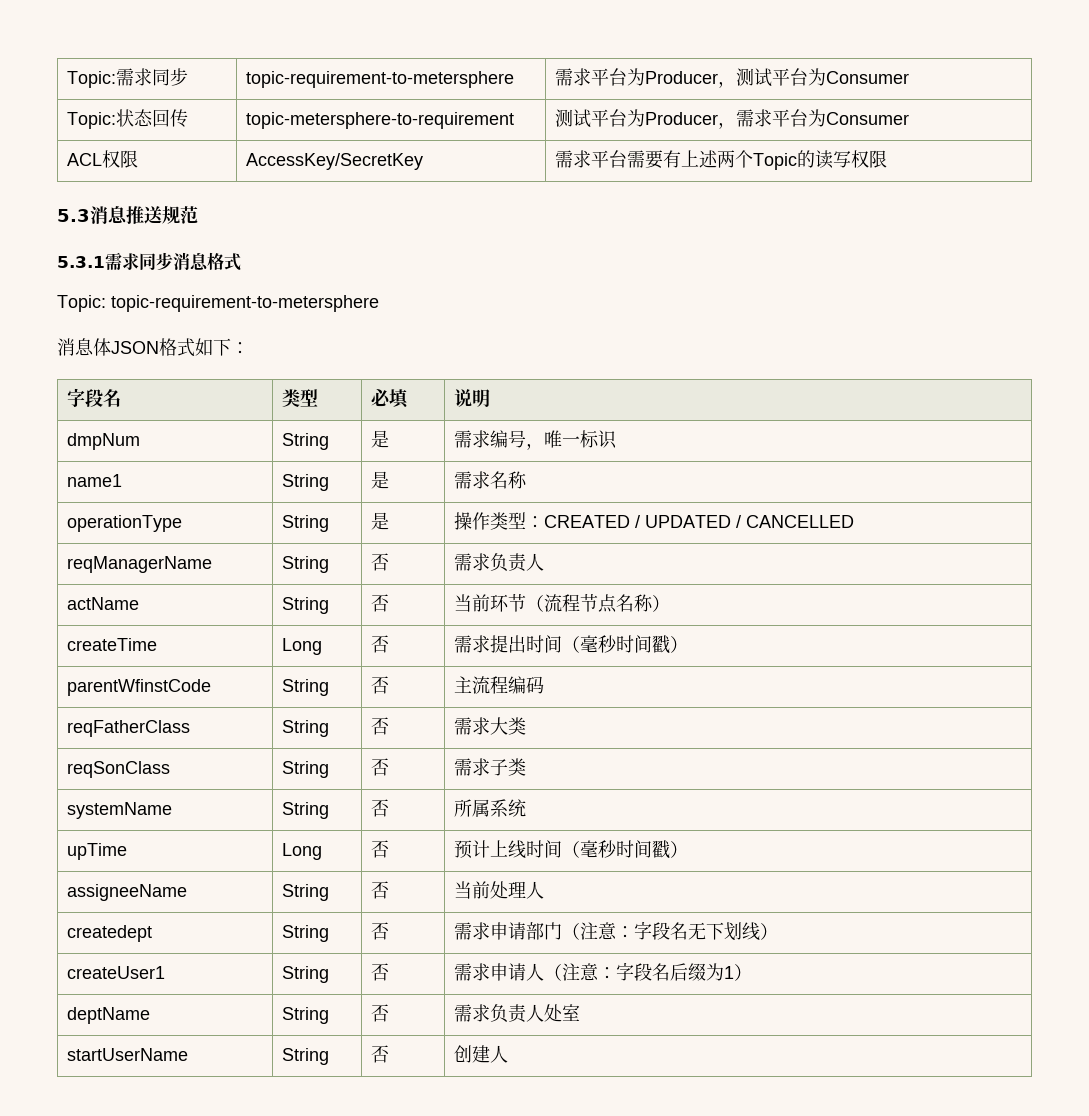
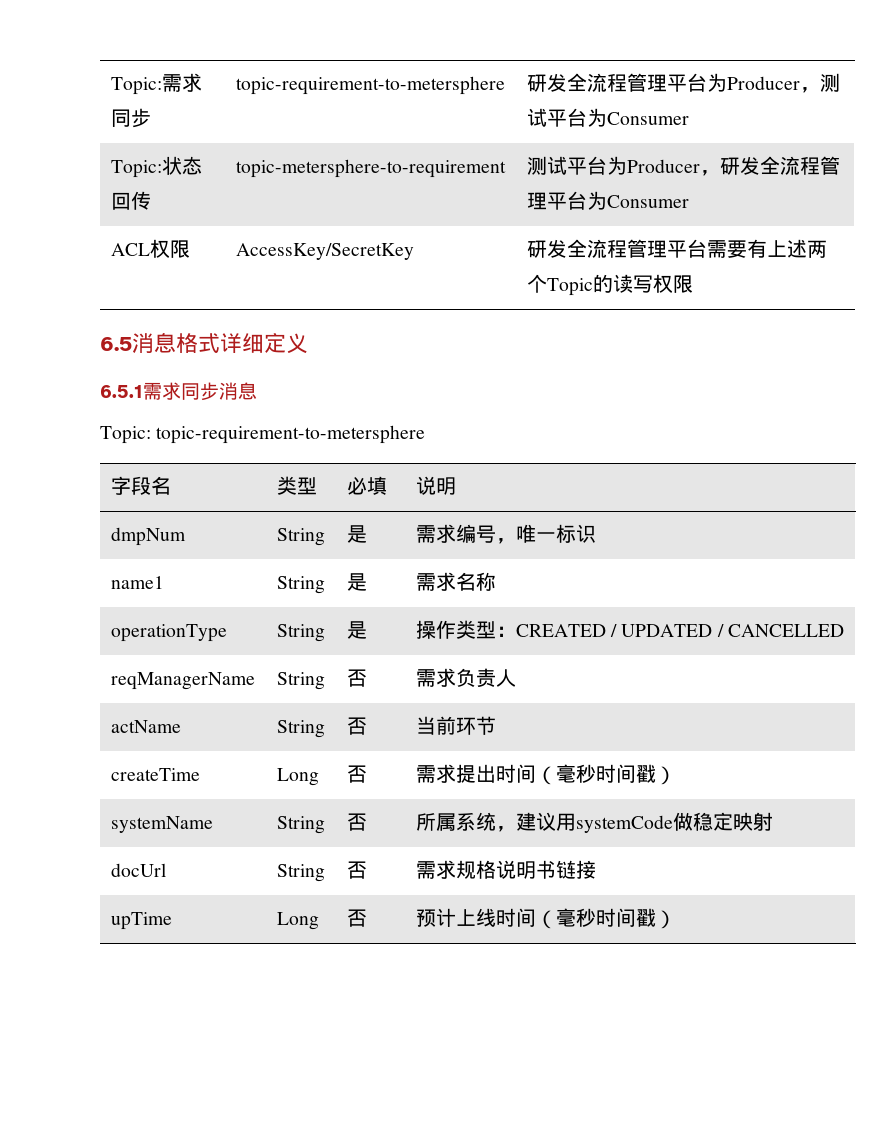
- Topic:需求同步 | topic-requirement-to-metersphere | 需求平台为Producer，测试平台为Consumer
+ Topic:需求同步 | topic-requirement-to-metersphere | 研发全流程管理平台为Producer，测试平台为Consumer
- Topic:状态回传 | topic-metersphere-to-requirement | 测试平台为Producer，需求平台为Consumer
+ Topic:状态回传 | topic-metersphere-to-requirement | 测试平台为Producer，研发全流程管理平台为Consumer
- ACL权限 | AccessKey/SecretKey | 需求平台需要有上述两个Topic的读写权限
+ ACL权限 | AccessKey/SecretKey | 研发全流程管理平台需要有上述两个Topic的读写权限
- 5.3消息推送规范
- 5.3.1需求同步消息格式
+ 6.5消息格式详细定义
+ 6.5.1需求同步消息
- 消息体JSON格式如下：
- actName | String | 否 | 当前环节（流程节点名称）
+ actName | String | 否 | 当前环节
- parentWfinstCode | String | 否 | 主流程编码
- reqFatherClass | String | 否 | 需求大类
- reqSonClass | String | 否 | 需求子类
- systemName | String | 否 | 所属系统
+ systemName | String | 否 | 所属系统，建议用systemCode做稳定映射
+ docUrl | String | 否 | 需求规格说明书链接
- assigneeName | String | 否 | 当前处理人
- createdept | String | 否 | 需求申请部门（注意：字段名无下划线）
- createUser1 | String | 否 | 需求申请人（注意：字段名后缀为1）
- deptName | String | 否 | 需求负责人处室
- startUserName | String | 否 | 创建人

